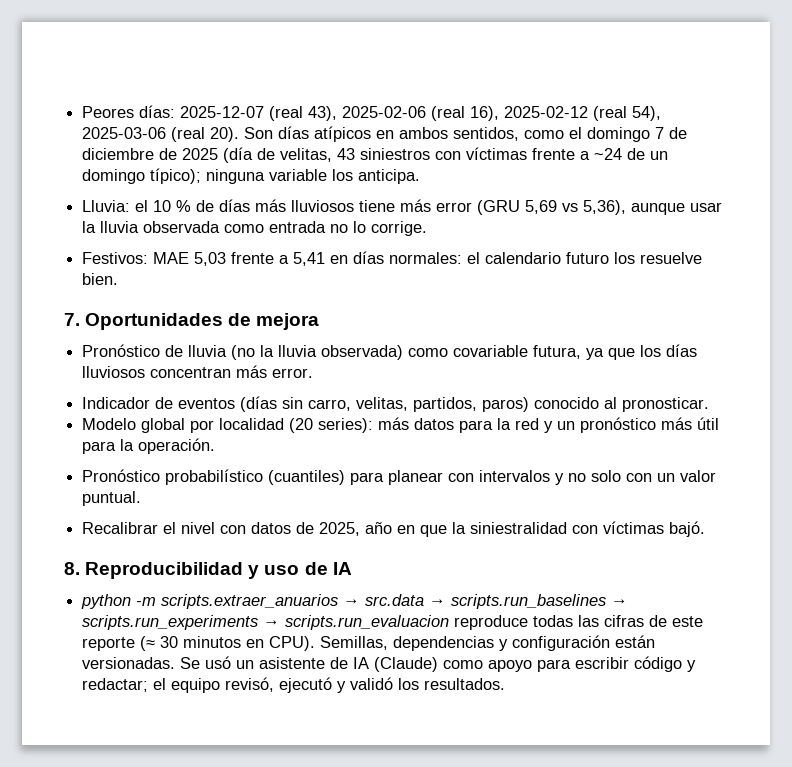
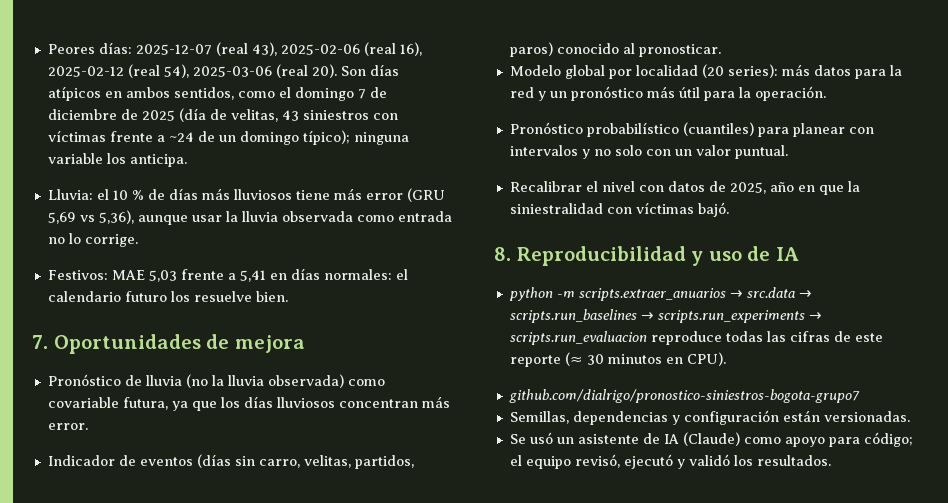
- python -m scripts.extraer_anuarios → src.data → scripts.run_baselines → scripts.run_experiments → scripts.run_evaluacion reproduce todas las cifras de este reporte (≈ 30 minutos en CPU). Semillas, dependencias y configuración están versionadas. Se usó un asistente de IA (Claude) como apoyo para escribir código y redactar; el equipo revisó, ejecutó y validó los resultados.
+ python -m scripts.extraer_anuarios → src.data → scripts.run_baselines → scripts.run_experiments → scripts.run_evaluacion reproduce todas las cifras de este reporte (≈ 30 minutos en CPU).
+ github.com/dialrigo/pronostico-siniestros-bogota-grupo7
+ Semillas, dependencias y configuración están versionadas.
+ Se usó un asistente de IA (Claude) como apoyo para código; el equipo revisó, ejecutó y validó los resultados.

